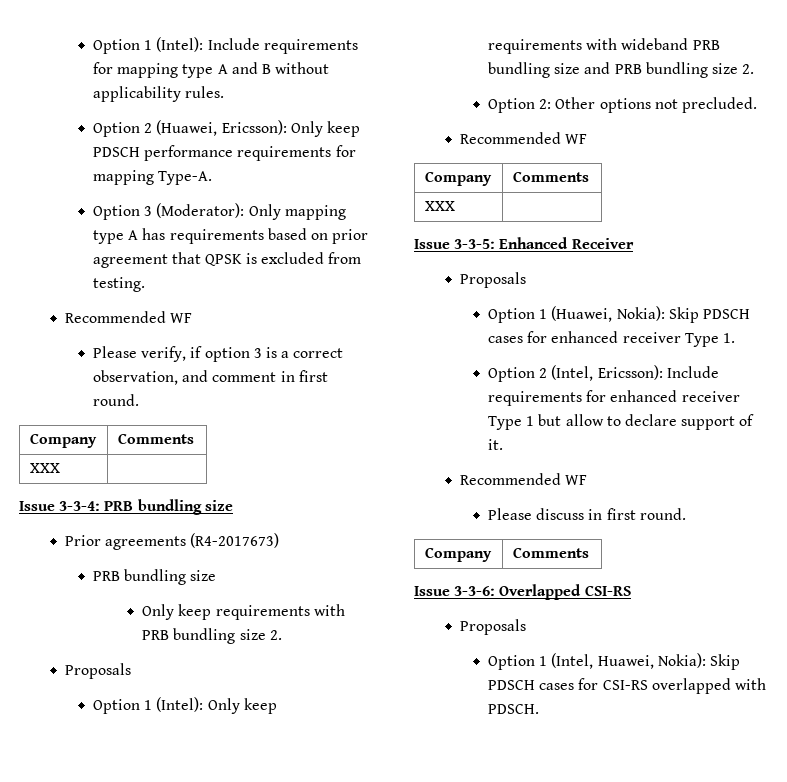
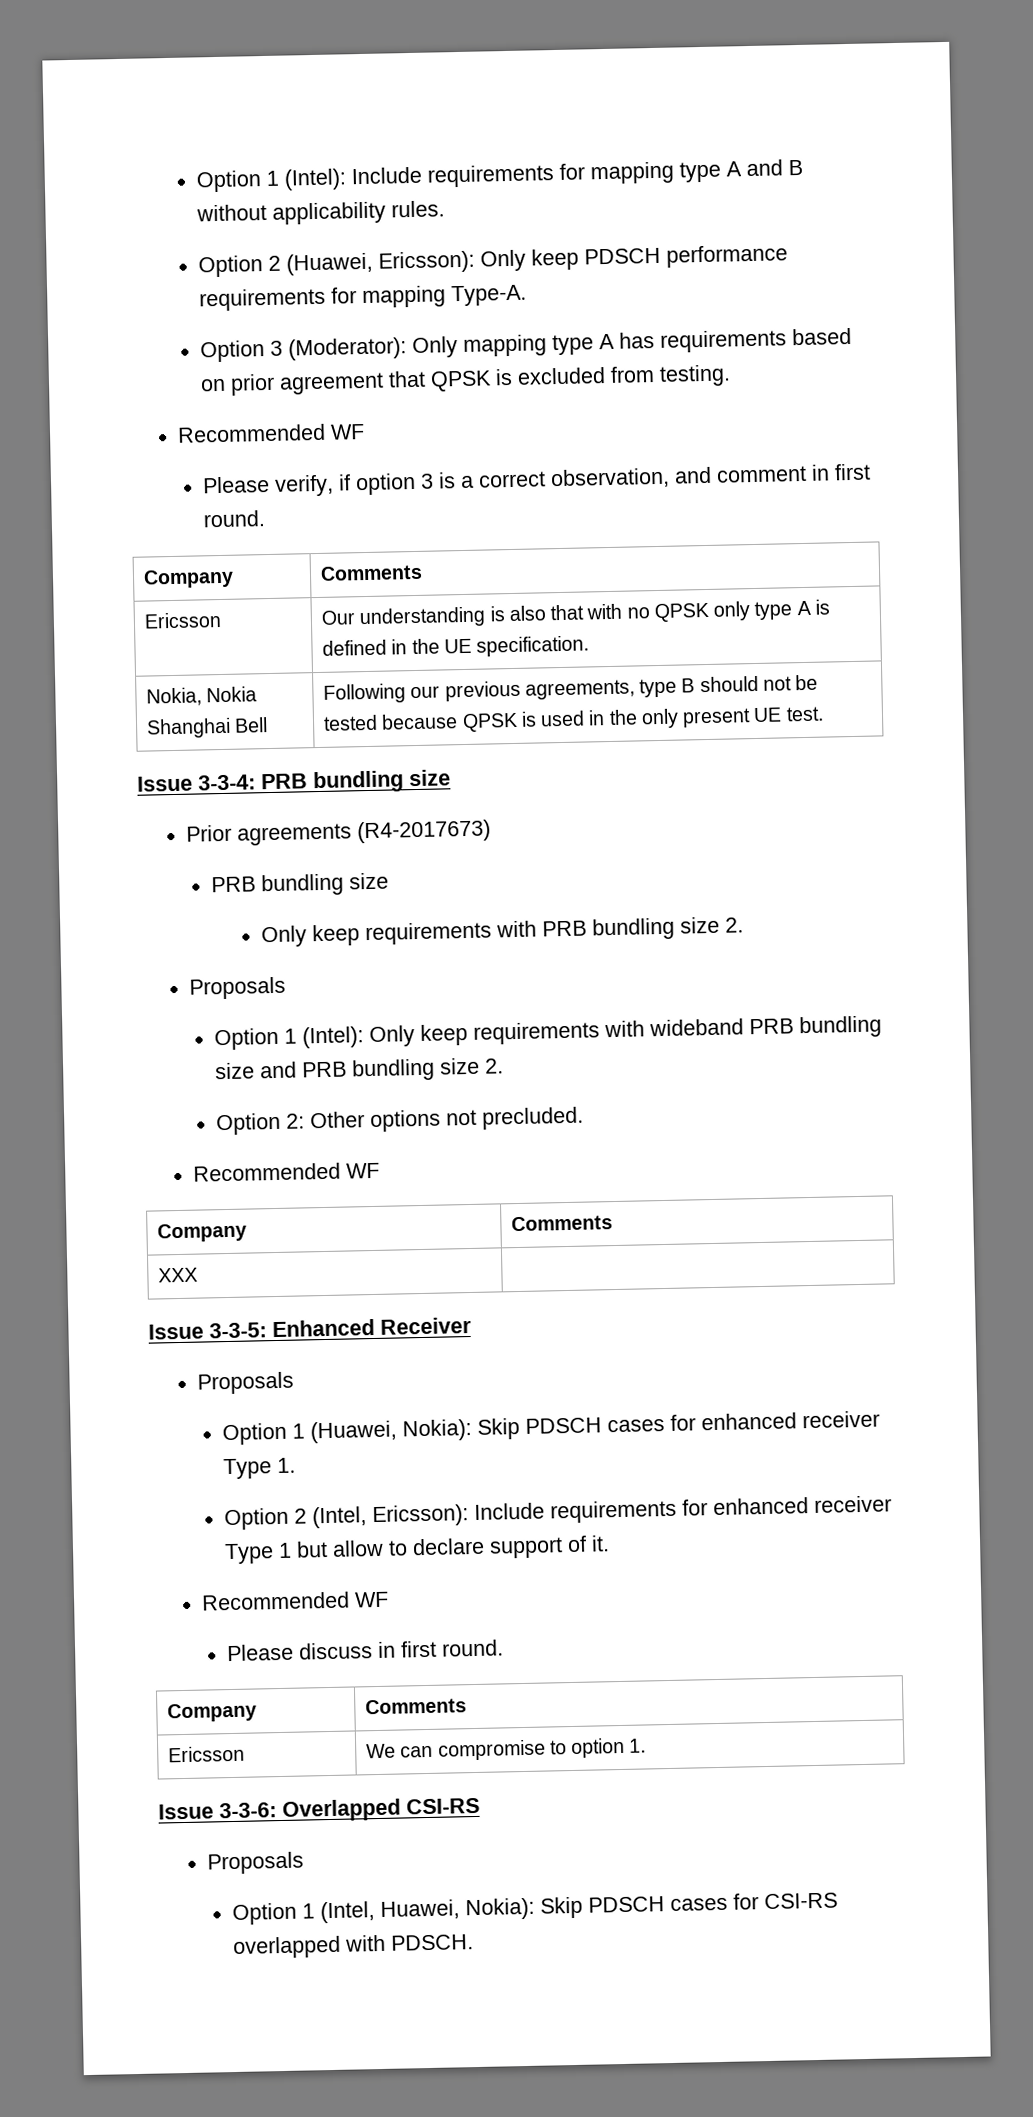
  Please verify, if option 3 is a correct observation, and comment in first round.
  Company | Comments
- XXX |
+ Ericsson | Our understanding is also that with no QPSK only type A is defined in the UE specification.
+ Nokia, Nokia Shanghai Bell | Following our previous agreements, type B should not be tested because QPSK is used in the only present UE test.
+ Ericsson | We can compromise to option 1.

